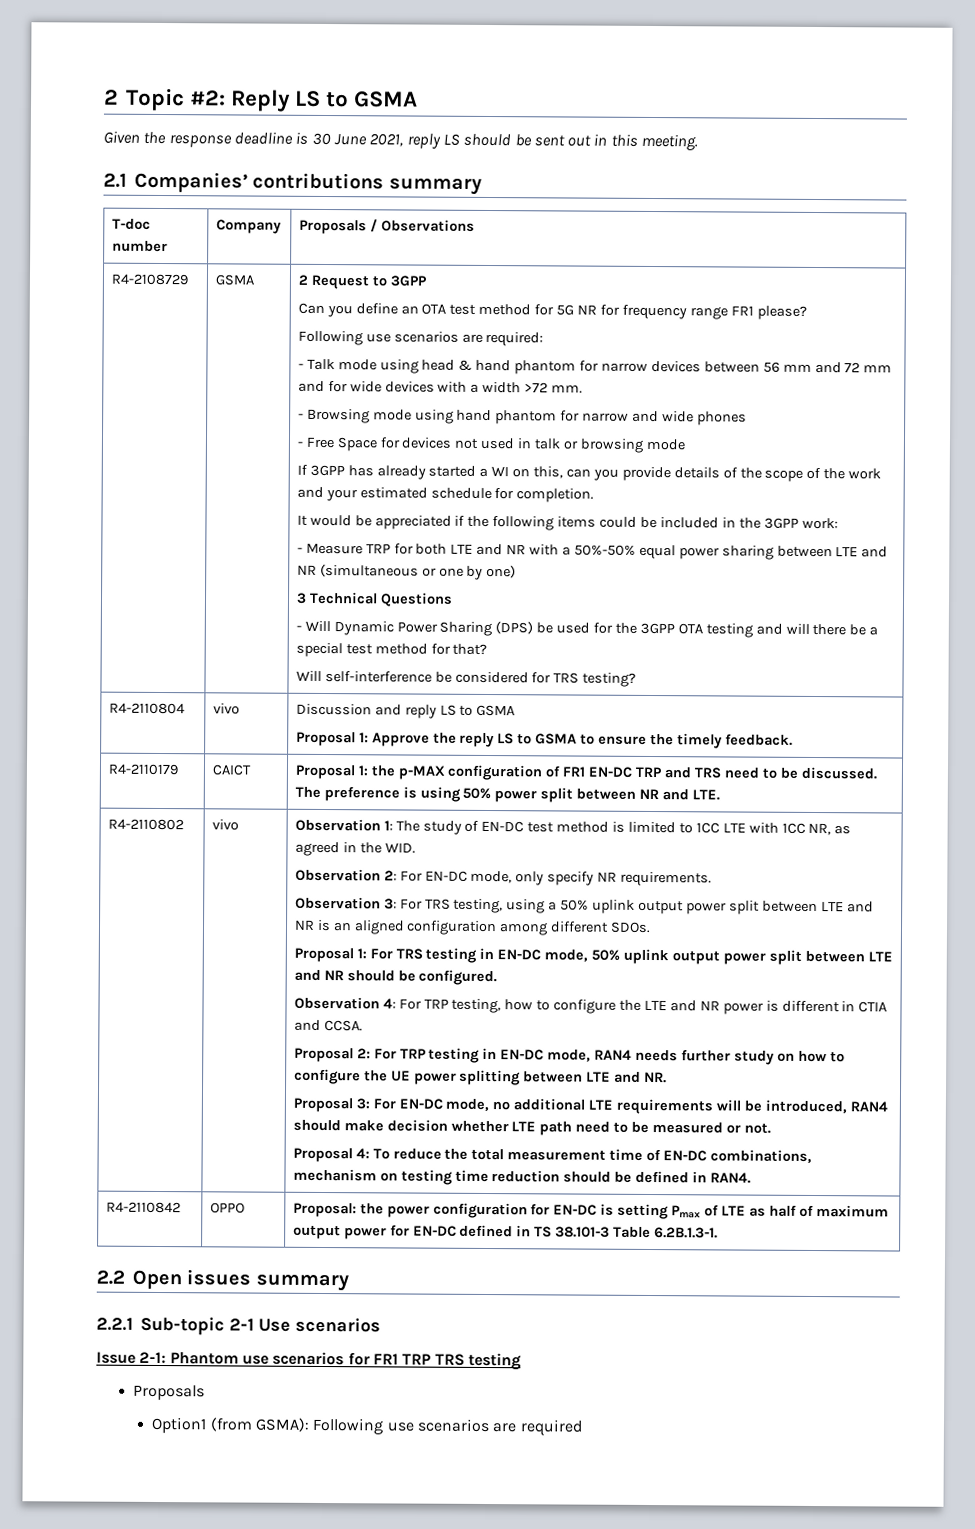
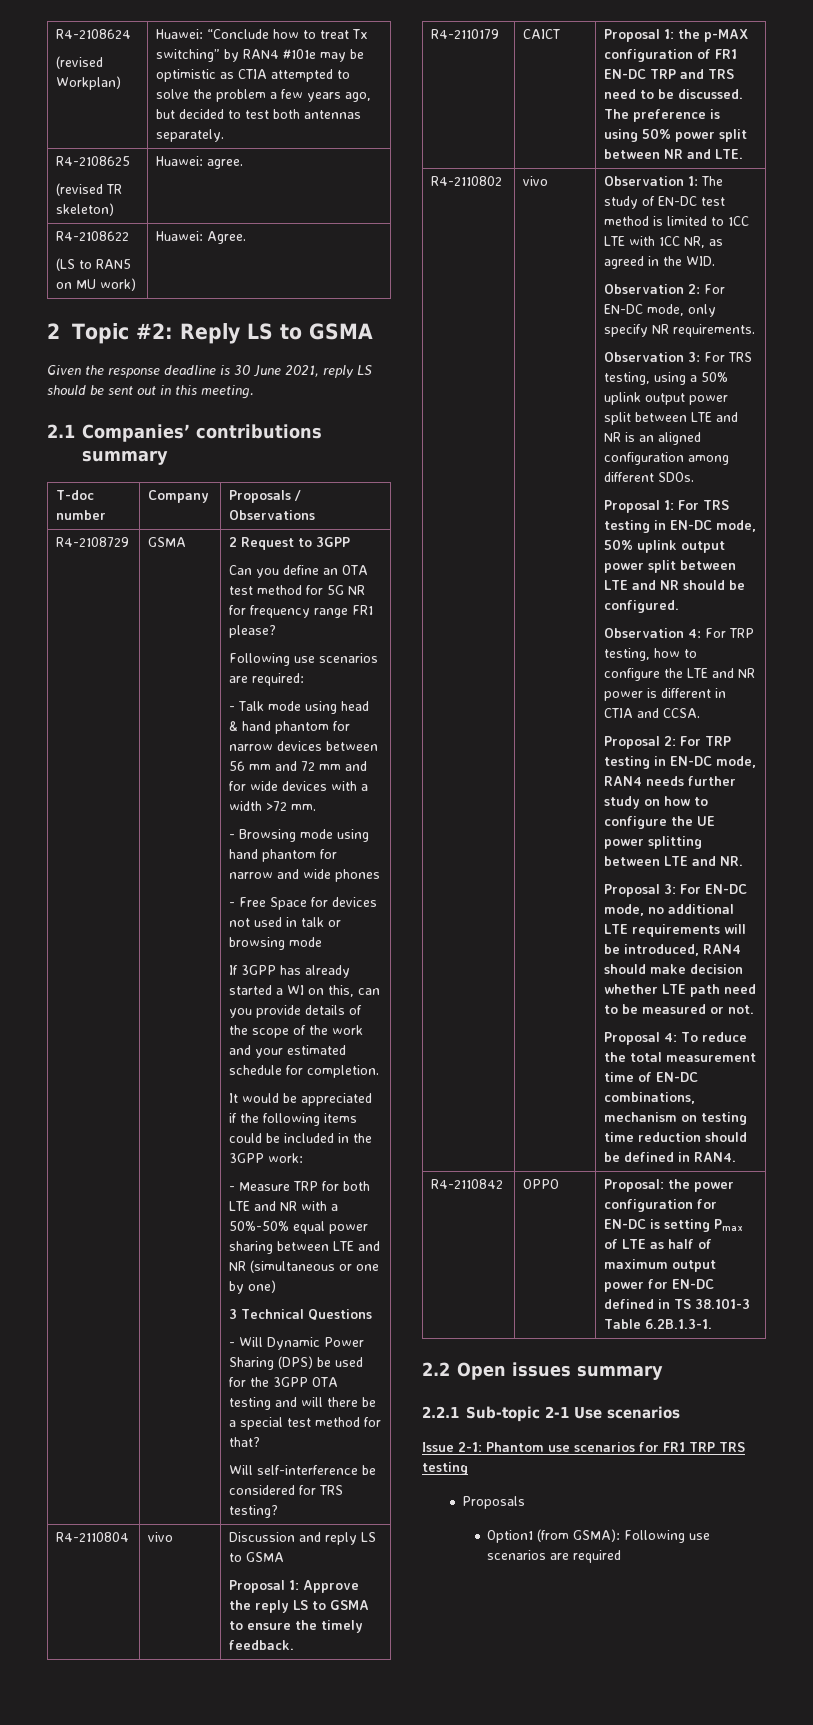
+ R4-2108624
+ (revised Workplan) | Huawei: “Conclude how to treat Tx switching” by RAN4 #101e may be optimistic as CTIA attempted to solve the problem a few years ago, but decided to test both antennas separately.
+ R4-2108625
+ (revised TR skeleton) | Huawei: agree.
+ R4-2108622
+ (LS to RAN5 on MU work) | Huawei: Agree.

